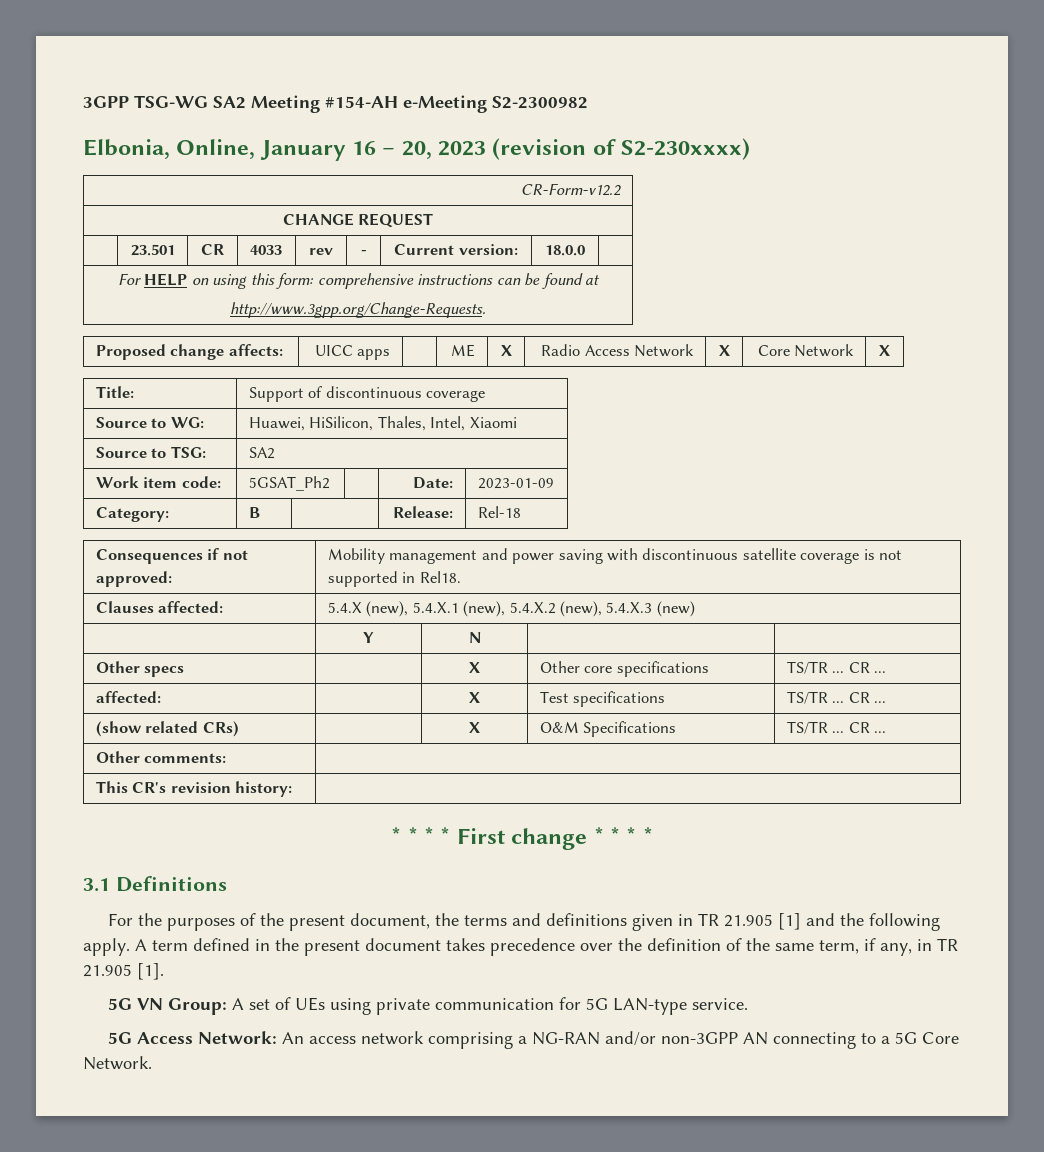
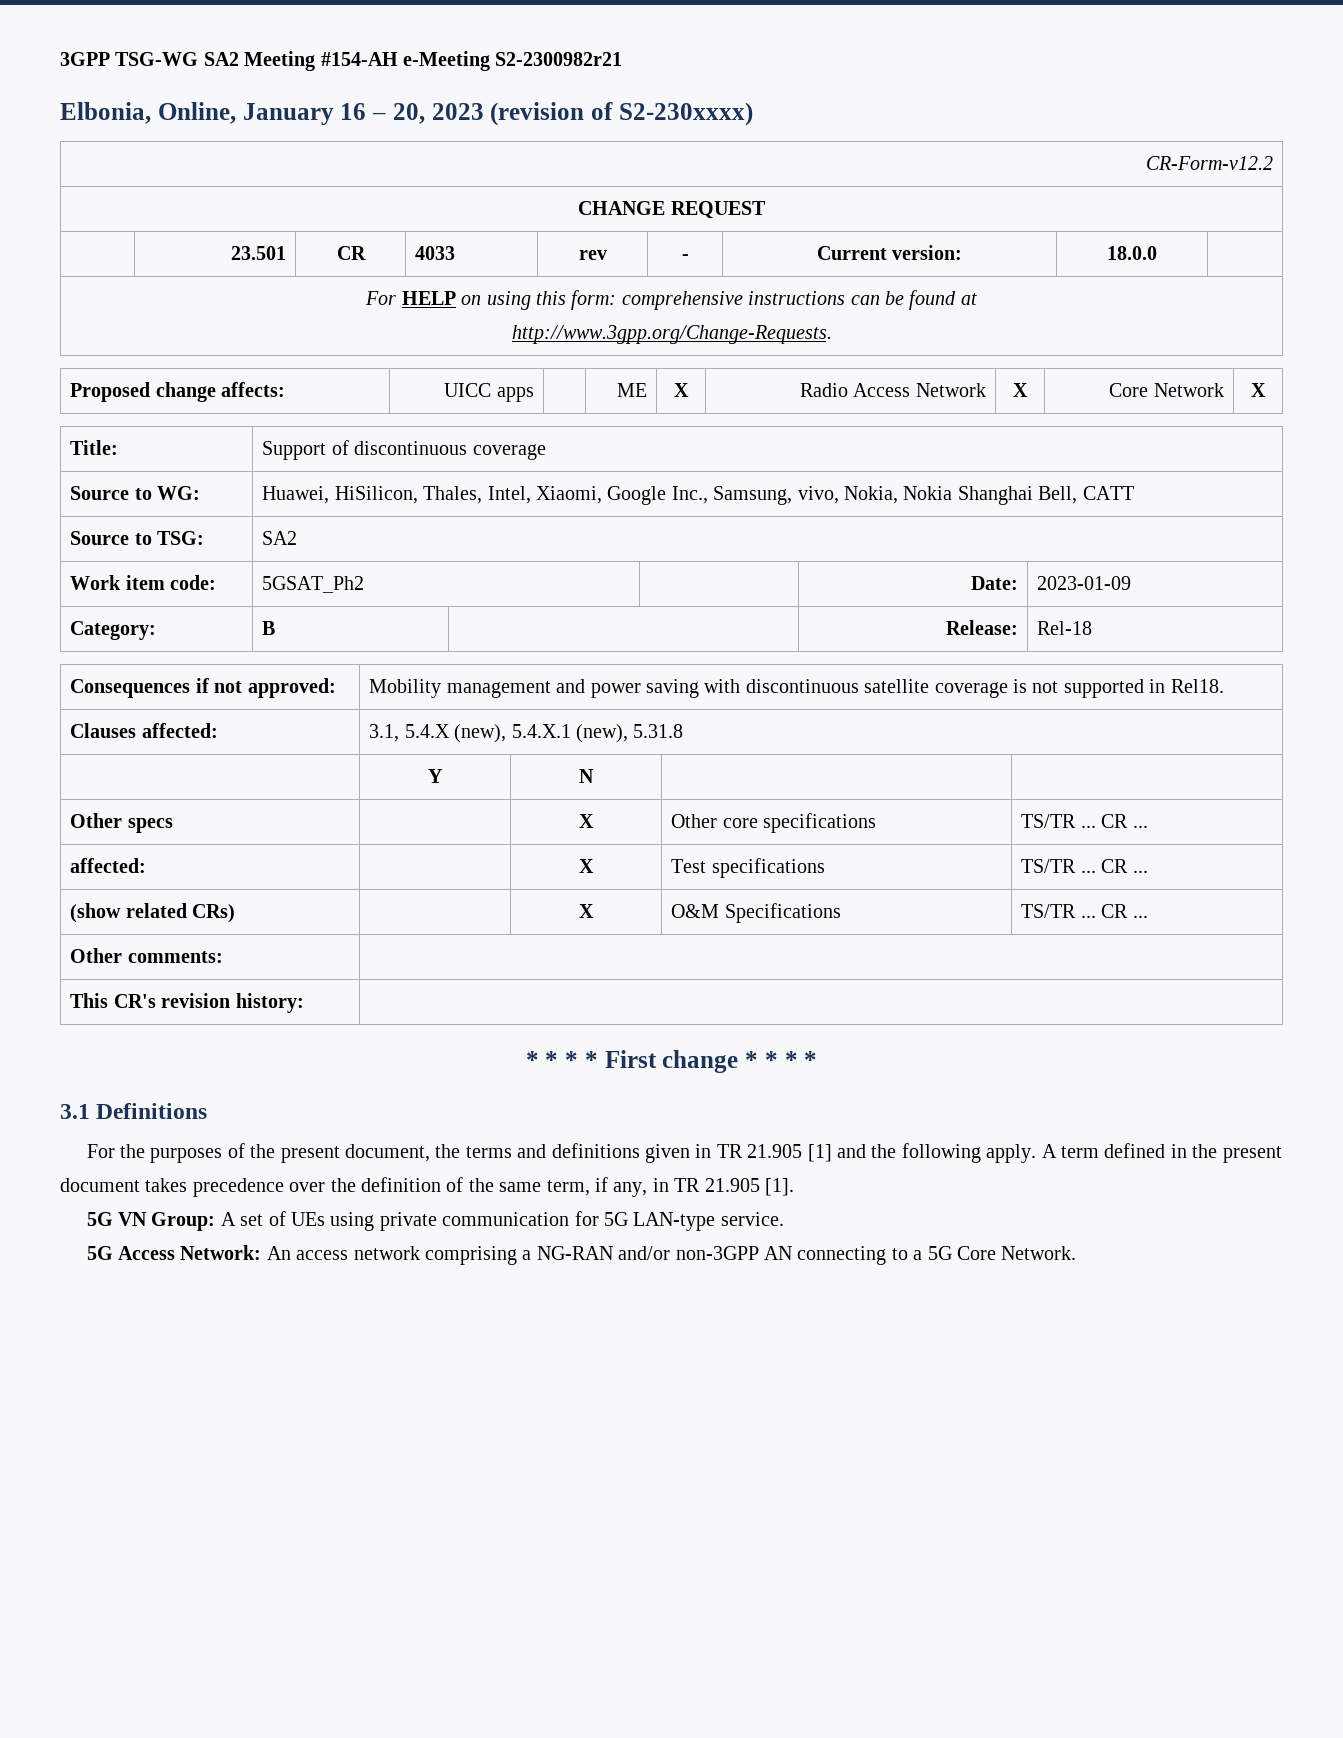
- 3GPP TSG-WG SA2 Meeting #154-AH e-Meeting S2-2300982
+ 3GPP TSG-WG SA2 Meeting #154-AH e-Meeting S2-2300982r21
- Source to WG: | Huawei, HiSilicon, Thales, Intel, Xiaomi
+ Source to WG: | Huawei, HiSilicon, Thales, Intel, Xiaomi, Google Inc., Samsung, vivo, Nokia, Nokia Shanghai Bell, CATT
- Clauses affected: | 5.4.X (new), 5.4.X.1 (new), 5.4.X.2 (new), 5.4.X.3 (new)
+ Clauses affected: | 3.1, 5.4.X (new), 5.4.X.1 (new), 5.31.8

